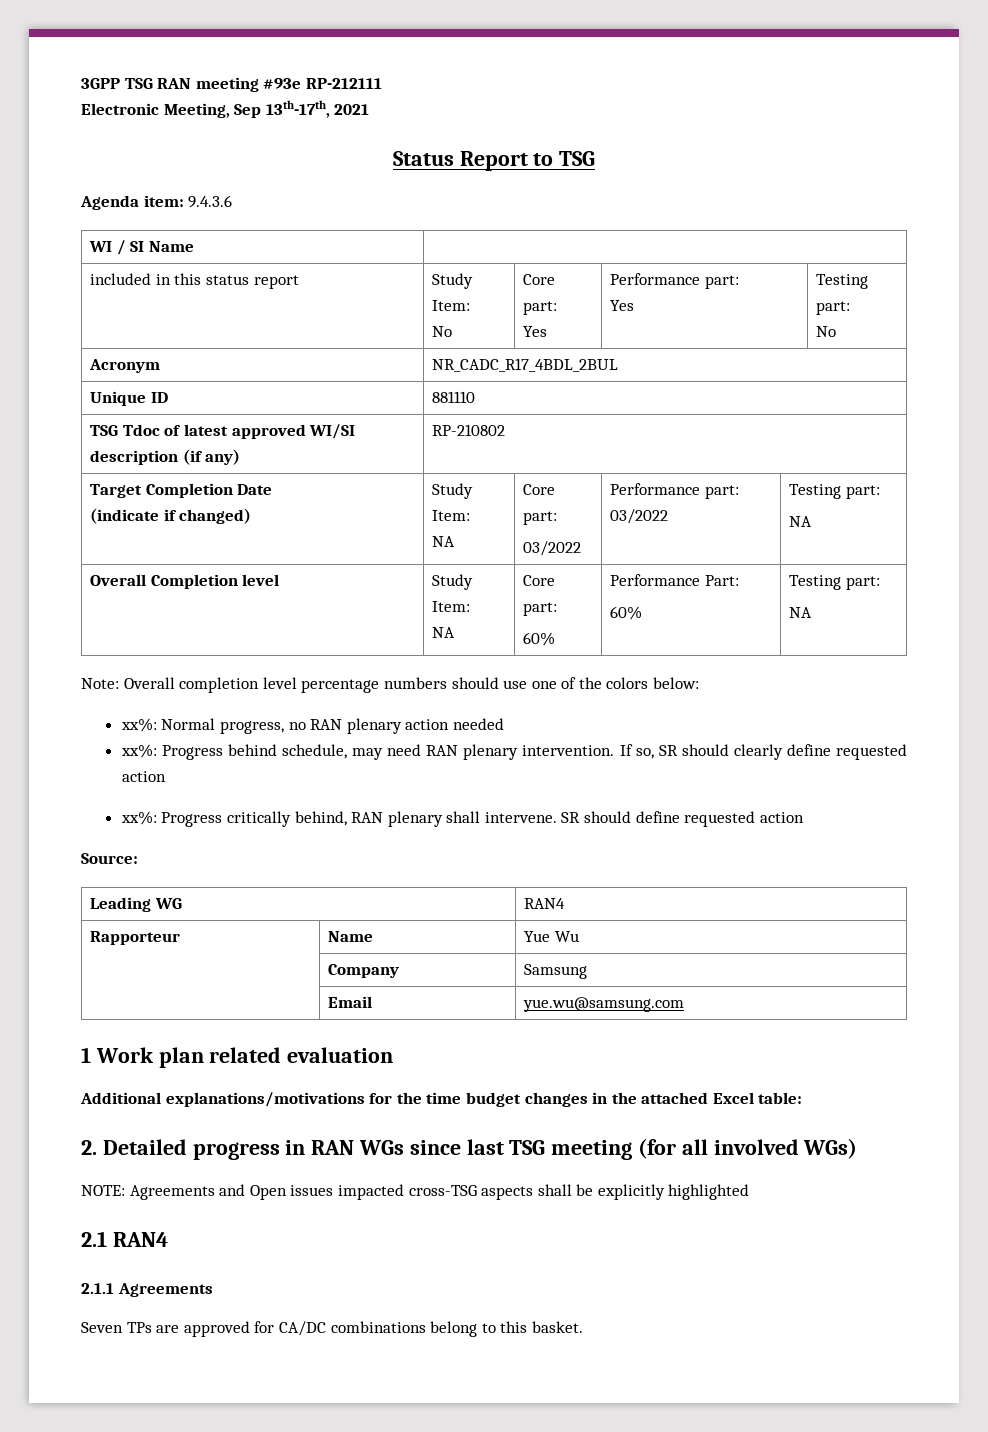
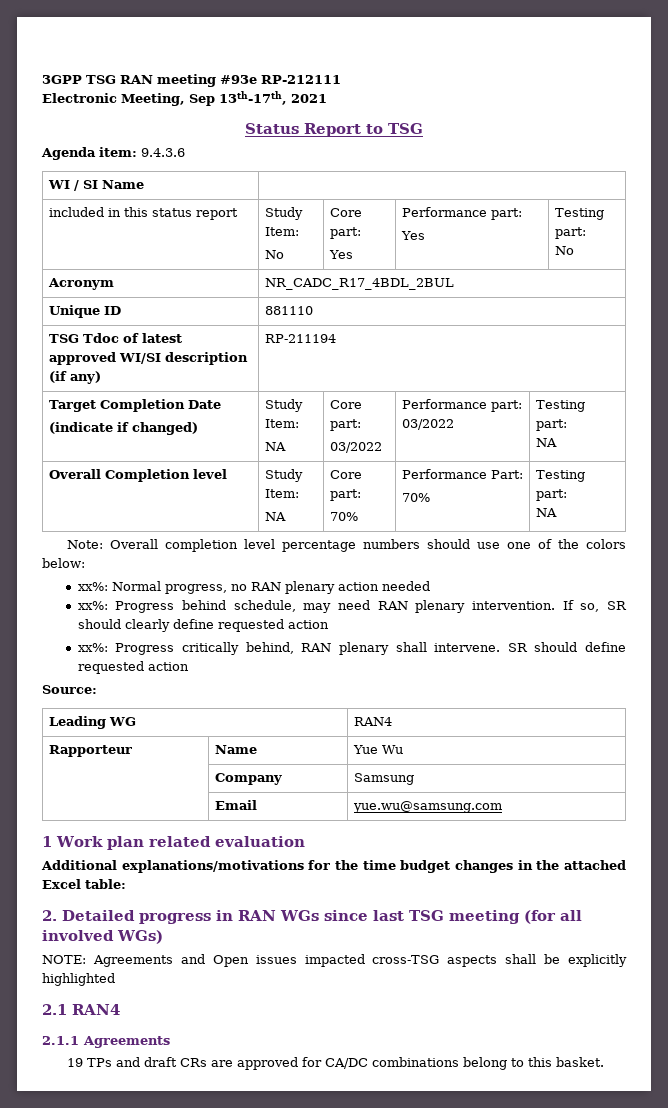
- TSG Tdoc of latest approved WI/SI description (if any) | RP-210802
+ TSG Tdoc of latest approved WI/SI description (if any) | RP-211194
  Overall Completion level | Study Item:
  NA | Core part:
- 60% | Performance Part:
- 60% | Testing part:
+ 70% | Performance Part:
+ 70% | Testing part:
- Seven TPs are approved for CA/DC combinations belong to this basket.
+ 19 TPs and draft CRs are approved for CA/DC combinations belong to this basket.

